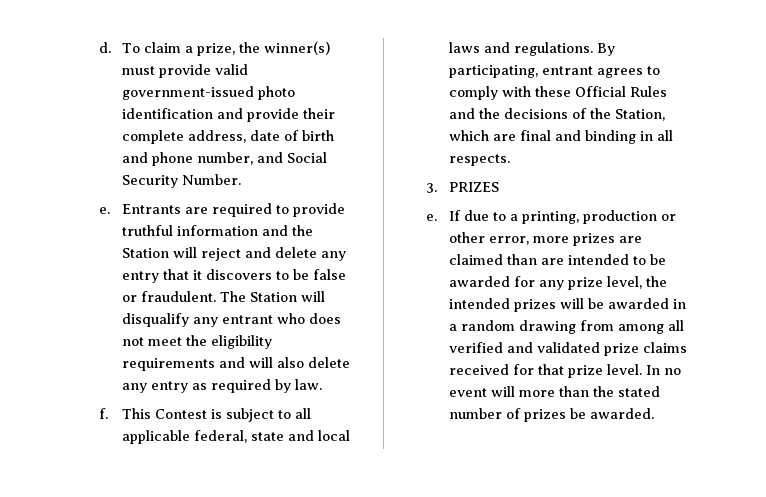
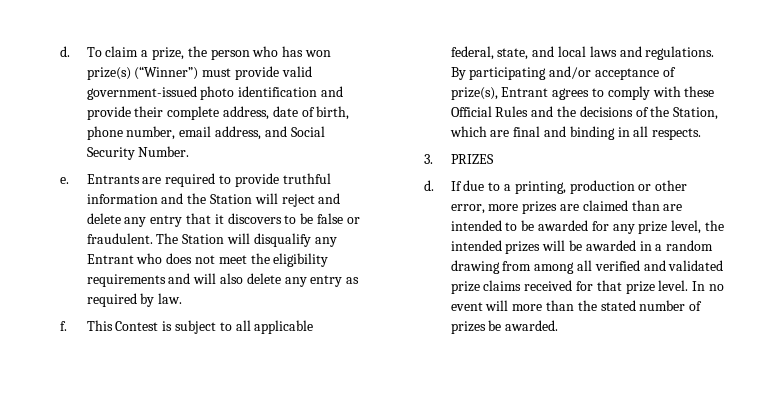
- To claim a prize, the winner(s) must provide valid government-issued photo identification and provide their complete address, date of birth and phone number, and Social Security Number.
+ To claim a prize, the person who has won prize(s) (“Winner”) must provide valid government-issued photo identification and provide their complete address, date of birth, phone number, email address, and Social Security Number.
- The Station will disqualify any entrant who does not meet the eligibility requirements and will also delete any entry as required by law.
+ The Station will disqualify any Entrant who does not meet the eligibility requirements and will also delete any entry as required by law.
- This Contest is subject to all applicable federal, state and local laws and regulations.
+ This Contest is subject to all applicable federal, state, and local laws and regulations.
- By participating, entrant agrees to comply with these Official Rules and the decisions of the Station, which are final and binding in all respects.
+ By participating and/or acceptance of prize(s), Entrant agrees to comply with these Official Rules and the decisions of the Station, which are final and binding in all respects.
  3. PRIZES
- e.
+ d.

